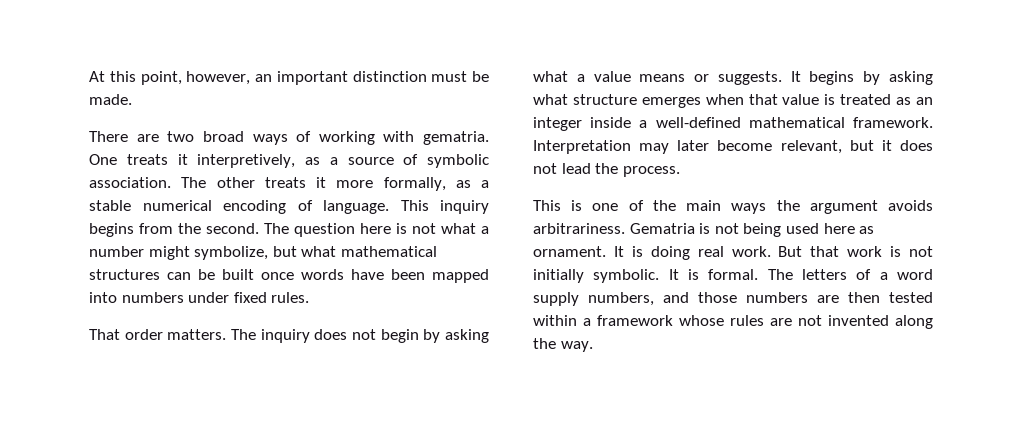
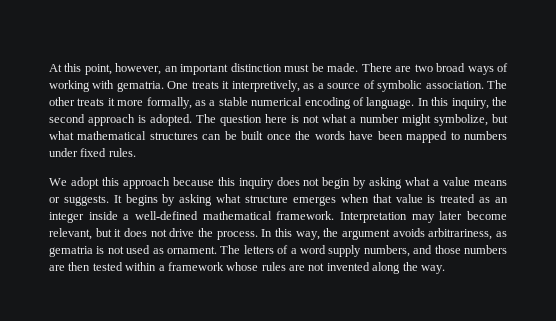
- At this point, however, an important distinction must be made.
- There are two broad ways of working with gematria.
+ At this point, however, an important distinction must be made. There are two broad ways of working with gematria.
- This inquiry begins from the second.
+ In this inquiry, the second approach is adopted.
- The question here is not what a number might symbolize, but what mathematical structures can be built once words have been mapped into numbers under fixed rules.
+ The question here is not what a number might symbolize, but what mathematical structures can be built once the words have been mapped to numbers under fixed rules.
- That order matters. The inquiry does not begin by asking what a value means or suggests.
+ We adopt this approach because this inquiry does not begin by asking what a value means or suggests.
- Interpretation may later become relevant, but it does not lead the process.
- This is one of the main ways the argument avoids arbitrariness. Gematria is not being used here as ornament. It is doing real work. But that work is not initially symbolic. It is formal.
+ Interpretation may later become relevant, but it does not drive the process. In this way, the argument avoids arbitrariness, as gematria is not used as ornament.

